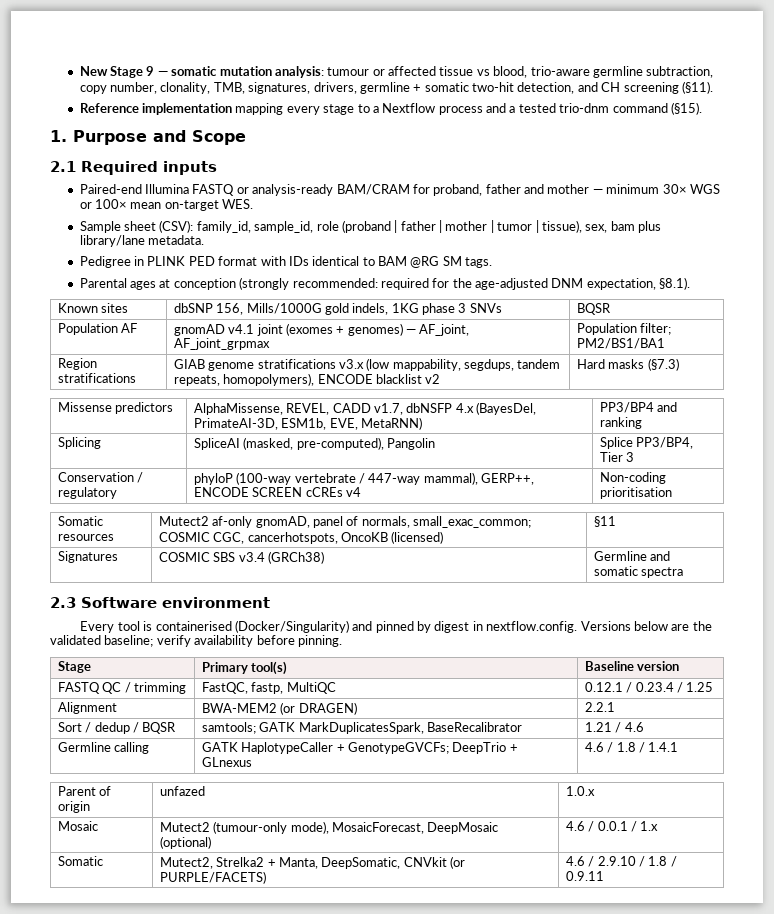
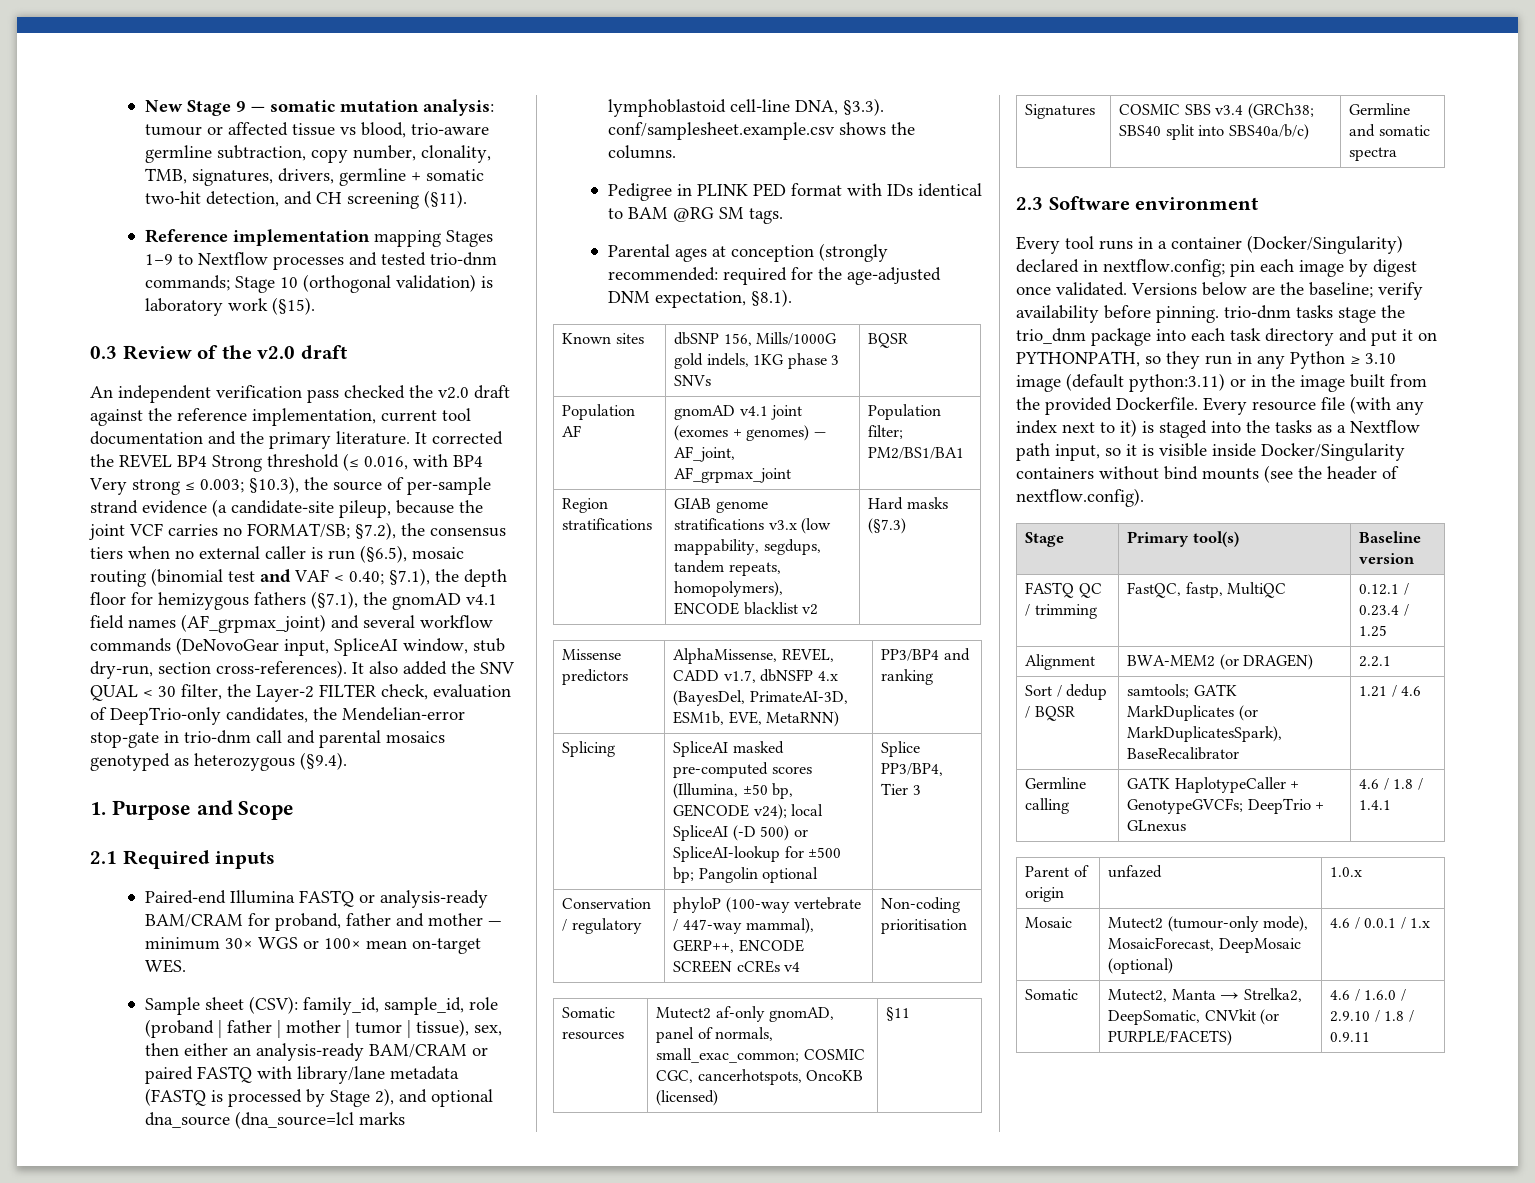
- Reference implementation mapping every stage to a Nextflow process and a tested trio-dnm command (§15).
+ Reference implementation mapping Stages 1–9 to Nextflow processes and tested trio-dnm commands; Stage 10 (orthogonal validation) is laboratory work (§15).
+ 0.3 Review of the v2.0 draft
+ An independent verification pass checked the v2.0 draft against the reference implementation, current tool documentation and the primary literature. It corrected the REVEL BP4 Strong threshold (≤ 0.016, with BP4 Very strong ≤ 0.003; §10.3), the source of per-sample strand evidence (a candidate-site pileup, because the joint VCF carries no FORMAT/SB; §7.2), the consensus tiers when no external caller is run (§6.5), mosaic routing (binomial test and VAF < 0.40; §7.1), the depth floor for hemizygous fathers (§7.1), the gnomAD v4.1 field names (AF_grpmax_joint) and several workflow commands (DeNovoGear input, SpliceAI window, stub dry-run, section cross-references). It also added the SNV QUAL < 30 filter, the Layer-2 FILTER check, evaluation of DeepTrio-only candidates, the Mendelian-error stop-gate in trio-dnm call and parental mosaics genotyped as heterozygous (§9.4).
- Sample sheet (CSV): family_id, sample_id, role (proband | father | mother | tumor | tissue), sex, bam plus library/lane metadata.
+ Sample sheet (CSV): family_id, sample_id, role (proband | father | mother | tumor | tissue), sex, then either an analysis-ready BAM/CRAM or paired FASTQ with library/lane metadata (FASTQ is processed by Stage 2), and optional dna_source (dna_source=lcl marks lymphoblastoid cell-line DNA, §3.3). conf/samplesheet.example.csv shows the columns.
- Population AF | gnomAD v4.1 joint (exomes + genomes) — AF_joint, AF_joint_grpmax | Population filter; PM2/BS1/BA1
+ Population AF | gnomAD v4.1 joint (exomes + genomes) — AF_joint, AF_grpmax_joint | Population filter; PM2/BS1/BA1
- Splicing | SpliceAI (masked, pre-computed), Pangolin | Splice PP3/BP4, Tier 3
+ Splicing | SpliceAI masked pre-computed scores (Illumina, ±50 bp, GENCODE v24); local SpliceAI (-D 500) or SpliceAI-lookup for ±500 bp; Pangolin optional | Splice PP3/BP4, Tier 3
- Signatures | COSMIC SBS v3.4 (GRCh38) | Germline and somatic spectra
+ Signatures | COSMIC SBS v3.4 (GRCh38; SBS40 split into SBS40a/b/c) | Germline and somatic spectra
- Every tool is containerised (Docker/Singularity) and pinned by digest in nextflow.config. Versions below are the validated baseline; verify availability before pinning.
+ Every tool runs in a container (Docker/Singularity) declared in nextflow.config; pin each image by digest once validated. Versions below are the baseline; verify availability before pinning. trio-dnm tasks stage the trio_dnm package into each task directory and put it on PYTHONPATH, so they run in any Python ≥ 3.10 image (default python:3.11) or in the image built from the provided Dockerfile. Every resource file (with any index next to it) is staged into the tasks as a Nextflow path input, so it is visible inside Docker/Singularity containers without bind mounts (see the header of nextflow.config).
- Sort / dedup / BQSR | samtools; GATK MarkDuplicatesSpark, BaseRecalibrator | 1.21 / 4.6
+ Sort / dedup / BQSR | samtools; GATK MarkDuplicates (or MarkDuplicatesSpark), BaseRecalibrator | 1.21 / 4.6
- Somatic | Mutect2, Strelka2 + Manta, DeepSomatic, CNVkit (or PURPLE/FACETS) | 4.6 / 2.9.10 / 1.8 / 0.9.11
+ Somatic | Mutect2, Manta → Strelka2, DeepSomatic, CNVkit (or PURPLE/FACETS) | 4.6 / 1.6.0 / 2.9.10 / 1.8 / 0.9.11

